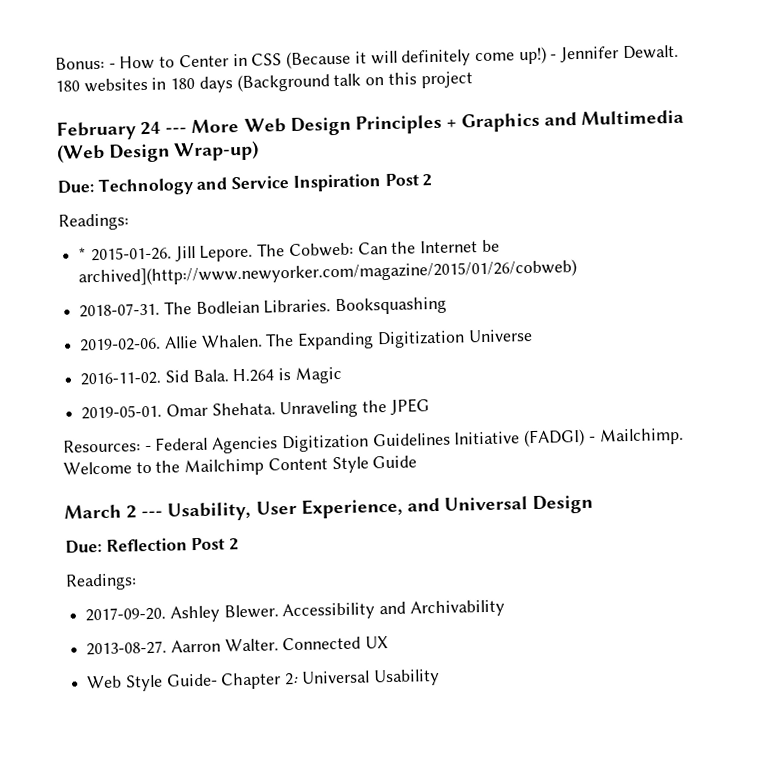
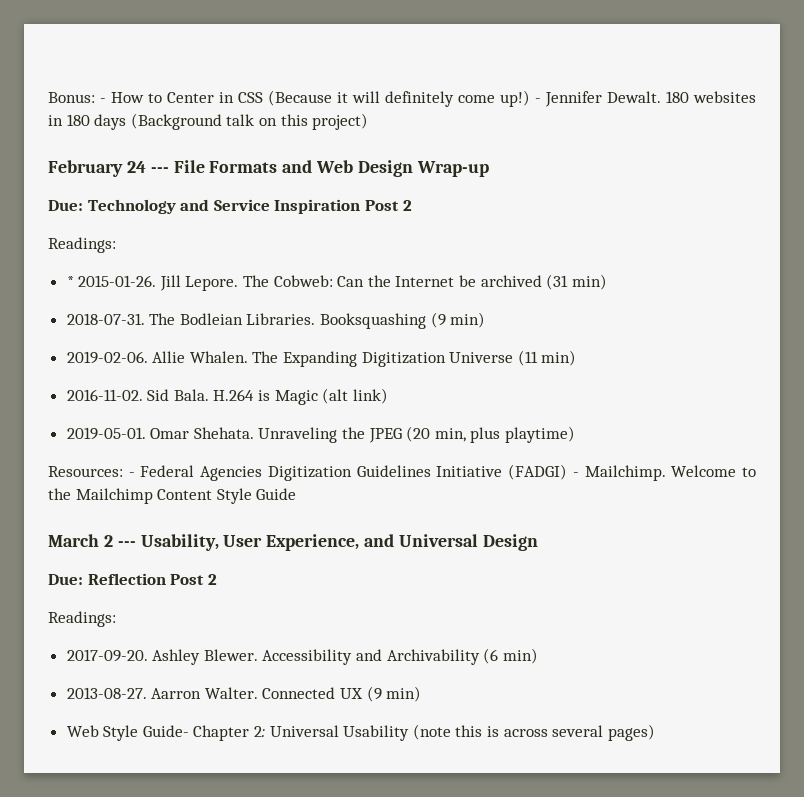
- 180 websites in 180 days (Background talk on this project
+ 180 websites in 180 days (Background talk on this project)
- February 24 --- More Web Design Principles + Graphics and Multimedia (Web Design Wrap-up)
+ February 24 --- File Formats and Web Design Wrap-up
- The Cobweb: Can the Internet be archived](http://www.newyorker.com/magazine/2015/01/26/cobweb)
+ The Cobweb: Can the Internet be archived (31 min)
- Booksquashing
+ Booksquashing (9 min)
- The Expanding Digitization Universe
+ The Expanding Digitization Universe (11 min)
- H.264 is Magic
+ H.264 is Magic (alt link)
- Unraveling the JPEG
+ Unraveling the JPEG (20 min, plus playtime)
- Accessibility and Archivability
+ Accessibility and Archivability (6 min)
- Connected UX
+ Connected UX (9 min)
- Web Style Guide- Chapter 2: Universal Usability
+ Web Style Guide- Chapter 2: Universal Usability (note this is across several pages)

